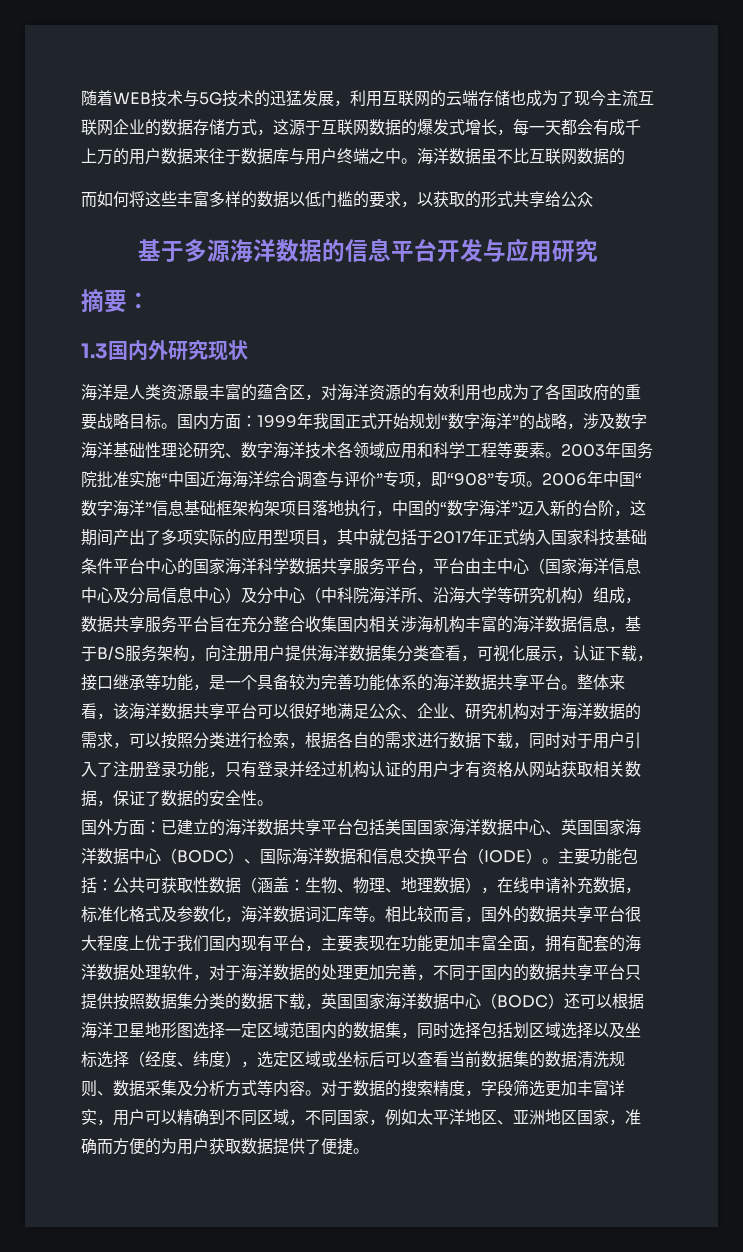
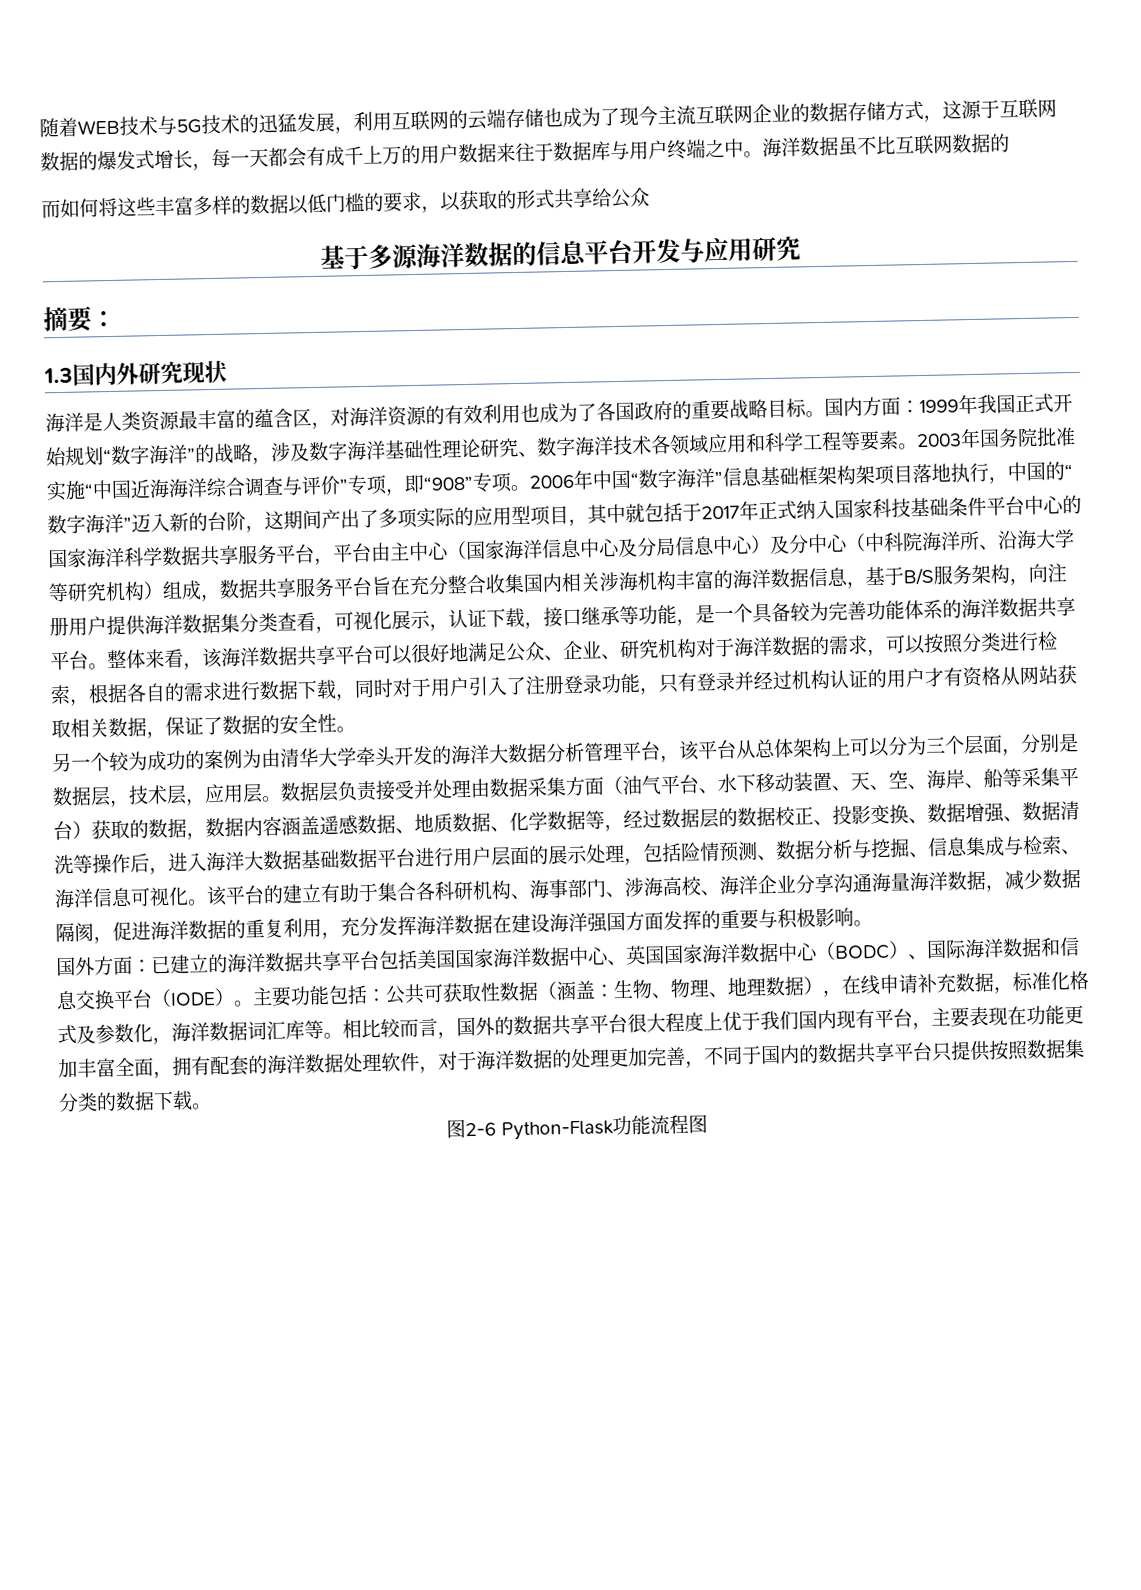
+ 另一个较为成功的案例为由清华大学牵头开发的海洋大数据分析管理平台，该平台从总体架构上可以分为三个层面，分别是数据层，技术层，应用层。数据层负责接受并处理由数据采集方面（油气平台、水下移动装置、天、空、海岸、船等采集平台）获取的数据，数据内容涵盖遥感数据、地质数据、化学数据等，经过数据层的数据校正、投影变换、数据增强、数据清洗等操作后，进入海洋大数据基础数据平台进行用户层面的展示处理，包括险情预测、数据分析与挖掘、信息集成与检索、海洋信息可视化。该平台的建立有助于集合各科研机构、海事部门、涉海高校、海洋企业分享沟通海量海洋数据，减少数据隔阂，促进海洋数据的重复利用，充分发挥海洋数据在建设海洋强国方面发挥的重要与积极影响。
- 相比较而言，国外的数据共享平台很大程度上优于我们国内现有平台，主要表现在功能更加丰富全面，拥有配套的海洋数据处理软件，对于海洋数据的处理更加完善，不同于国内的数据共享平台只提供按照数据集分类的数据下载，英国国家海洋数据中心（BODC）还可以根据海洋卫星地形图选择一定区域范围内的数据集，同时选择包括划区域选择以及坐标选择（经度、纬度），选定区域或坐标后可以查看当前数据集的数据清洗规则、数据采集及分析方式等内容。对于数据的搜索精度，字段筛选更加丰富详实，用户可以精确到不同区域，不同国家，例如太平洋地区、亚洲地区国家，准确而方便的为用户获取数据提供了便捷。
+ 相比较而言，国外的数据共享平台很大程度上优于我们国内现有平台，主要表现在功能更加丰富全面，拥有配套的海洋数据处理软件，对于海洋数据的处理更加完善，不同于国内的数据共享平台只提供按照数据集分类的数据下载。
+ 图2-6 Python-Flask功能流程图

